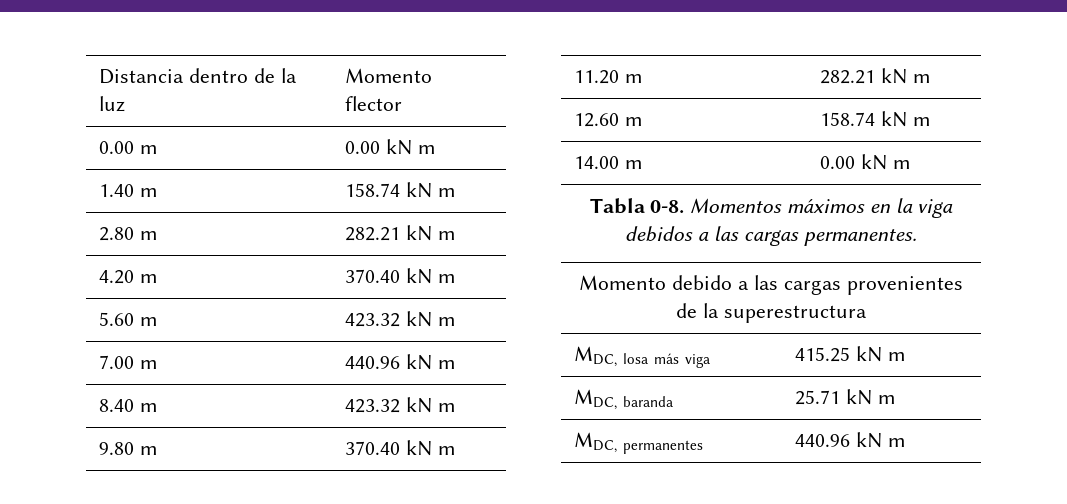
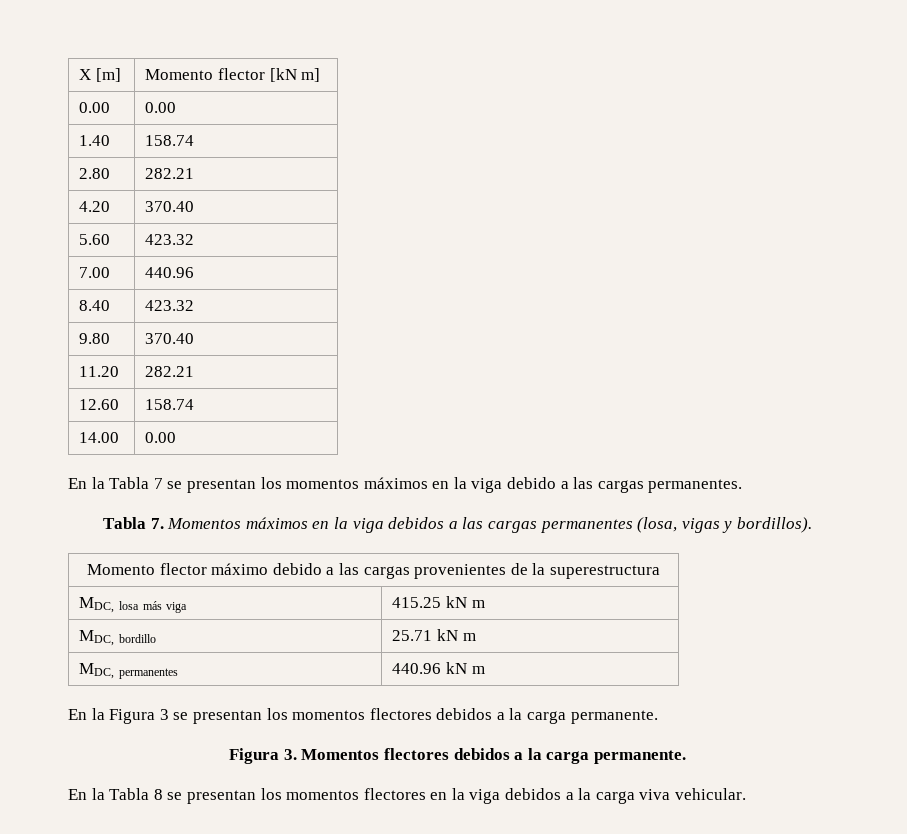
- Distancia dentro de la luz | Momento flector
- 0.00 m | 0.00 kN m
+ X [m] | Momento flector [kN m]
+ 0.00 | 0.00
- 1.40 m | 158.74 kN m
+ 1.40 | 158.74
- 2.80 m | 282.21 kN m
+ 2.80 | 282.21
- 4.20 m | 370.40 kN m
+ 4.20 | 370.40
- 5.60 m | 423.32 kN m
+ 5.60 | 423.32
- 7.00 m | 440.96 kN m
+ 7.00 | 440.96
- 8.40 m | 423.32 kN m
+ 8.40 | 423.32
- 9.80 m | 370.40 kN m
+ 9.80 | 370.40
- 11.20 m | 282.21 kN m
+ 11.20 | 282.21
- 12.60 m | 158.74 kN m
+ 12.60 | 158.74
- 14.00 m | 0.00 kN m
- Tabla 0-8. Momentos máximos en la viga debidos a las cargas permanentes.
- Momento debido a las cargas provenientes de la superestructura
+ 14.00 | 0.00
+ En la Tabla 7 se presentan los momentos máximos en la viga debido a las cargas permanentes.
+ Tabla 7. Momentos máximos en la viga debidos a las cargas permanentes (losa, vigas y bordillos).
+ Momento flector máximo debido a las cargas provenientes de la superestructura
- MDC, baranda | 25.71 kN m
+ MDC, bordillo | 25.71 kN m
+ En la Figura 3 se presentan los momentos flectores debidos a la carga permanente.
+ Figura 3. Momentos flectores debidos a la carga permanente.
+ En la Tabla 8 se presentan los momentos flectores en la viga debidos a la carga viva vehicular.

